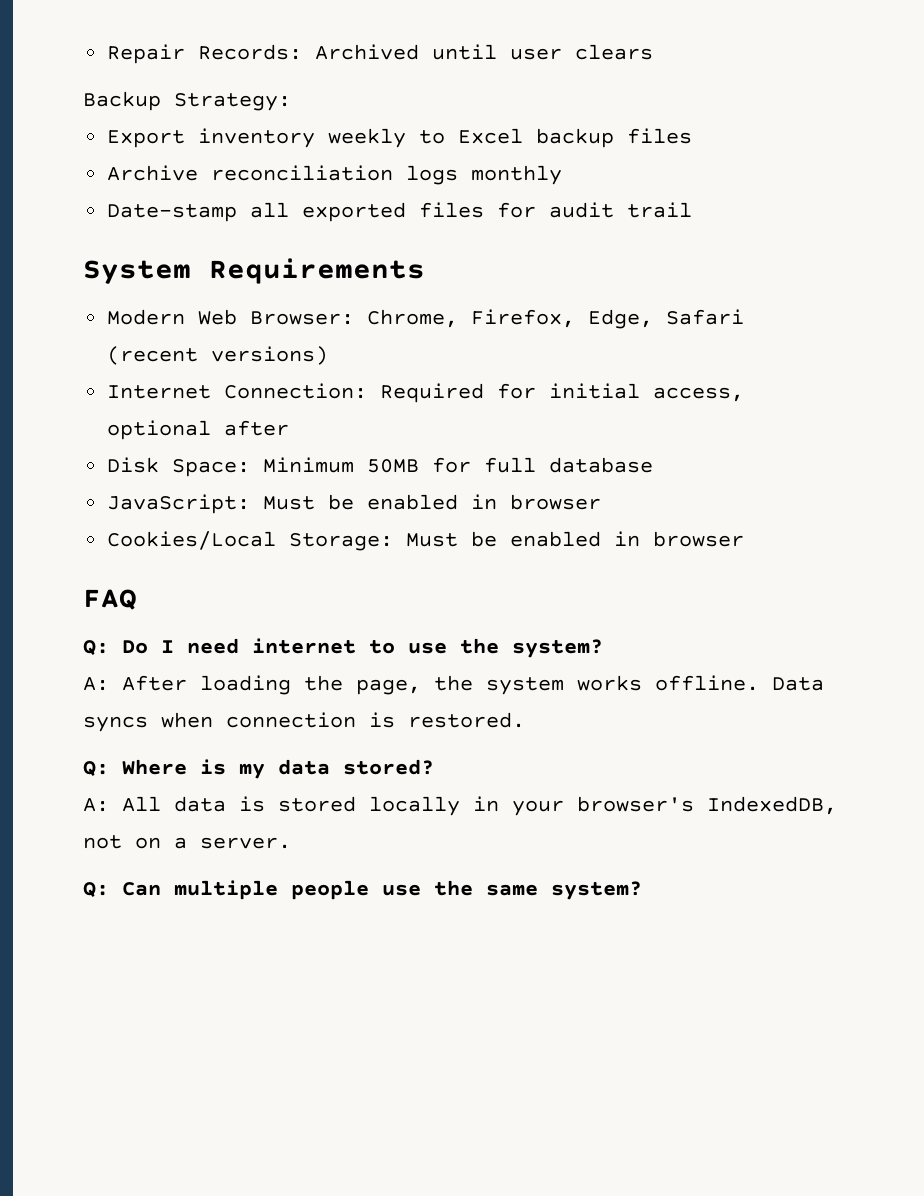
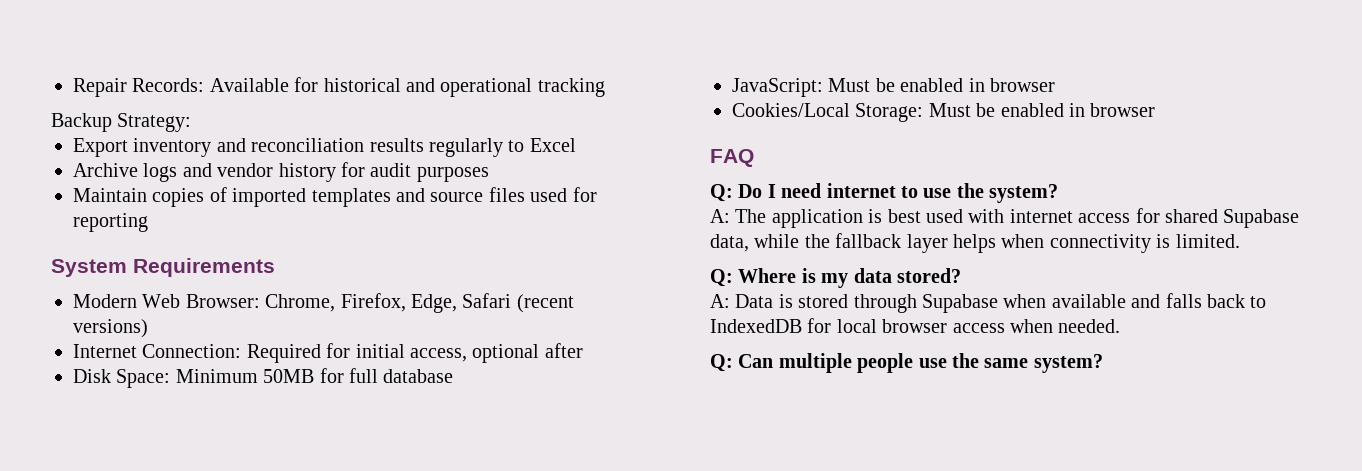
- Repair Records: Archived until user clears
+ Repair Records: Available for historical and operational tracking
- Export inventory weekly to Excel backup files
+ Export inventory and reconciliation results regularly to Excel
- Archive reconciliation logs monthly
- Date-stamp all exported files for audit trail
+ Archive logs and vendor history for audit purposes
+ Maintain copies of imported templates and source files used for reporting
- A: After loading the page, the system works offline. Data syncs when connection is restored.
+ A: The application is best used with internet access for shared Supabase data, while the fallback layer helps when connectivity is limited.
- A: All data is stored locally in your browser's IndexedDB, not on a server.
+ A: Data is stored through Supabase when available and falls back to IndexedDB for local browser access when needed.

